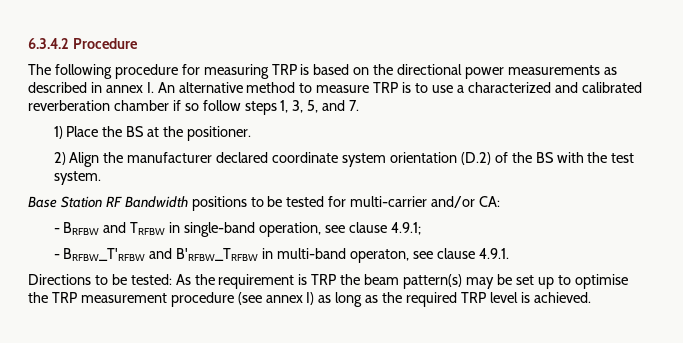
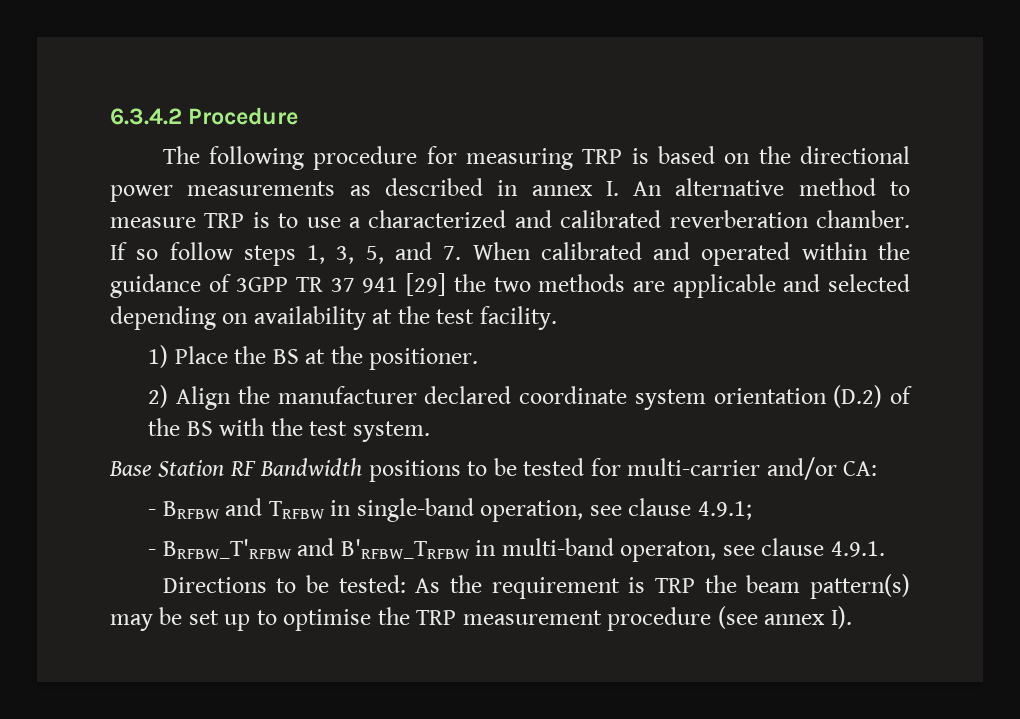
- The following procedure for measuring TRP is based on the directional power measurements as described in annex I. An alternative method to measure TRP is to use a characterized and calibrated reverberation chamber if so follow steps 1, 3, 5, and 7.
+ The following procedure for measuring TRP is based on the directional power measurements as described in annex I. An alternative method to measure TRP is to use a characterized and calibrated reverberation chamber. If so follow steps 1, 3, 5, and 7. When calibrated and operated within the guidance of 3GPP TR 37 941 [29] the two methods are applicable and selected depending on availability at the test facility.
- Directions to be tested: As the requirement is TRP the beam pattern(s) may be set up to optimise the TRP measurement procedure (see annex I) as long as the required TRP level is achieved.
+ Directions to be tested: As the requirement is TRP the beam pattern(s) may be set up to optimise the TRP measurement procedure (see annex I).

